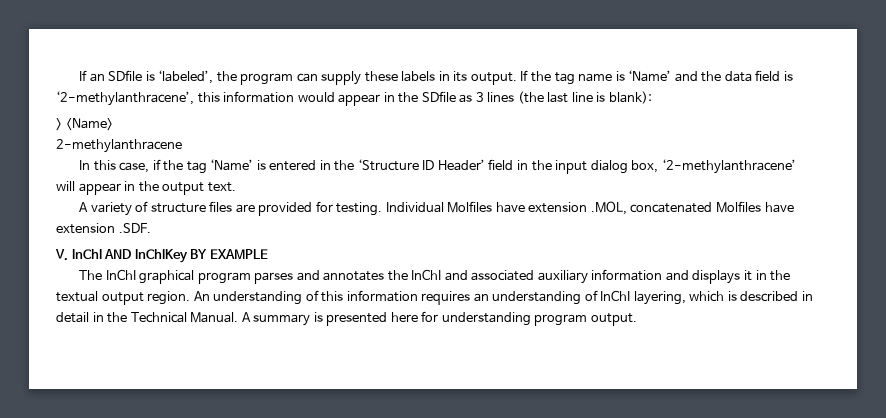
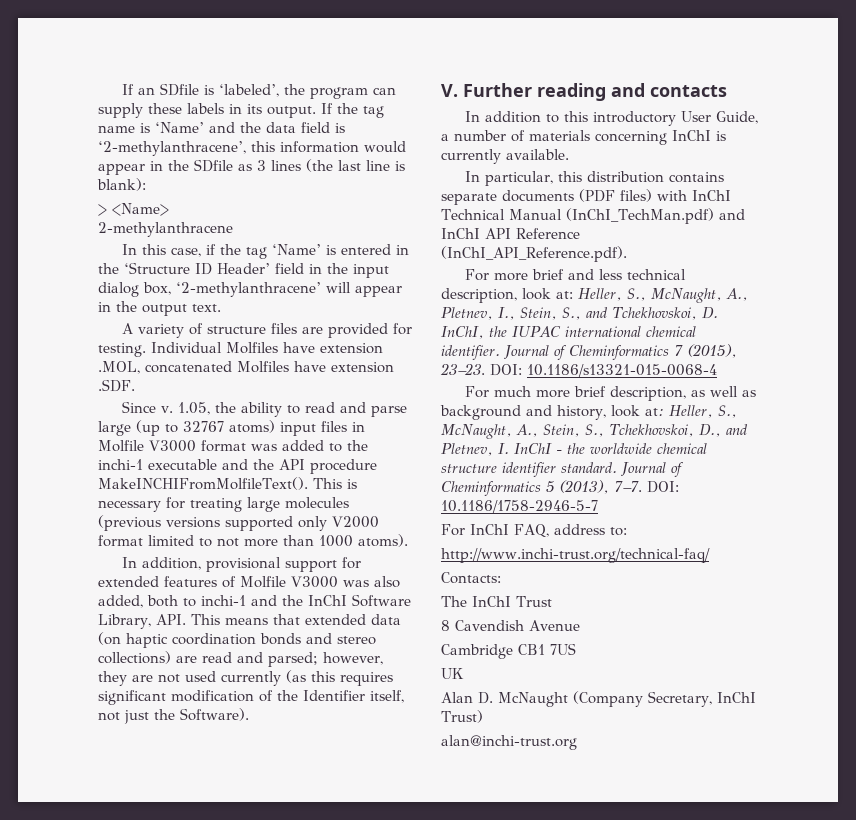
- V. InChI AND InChIKey BY EXAMPLE
- The InChI graphical program parses and annotates the InChI and associated auxiliary information and displays it in the textual output region. An understanding of this information requires an understanding of InChI layering, which is described in detail in the Technical Manual. A summary is presented here for understanding program output.
+ Since v. 1.05, the ability to read and parse large (up to 32767 atoms) input files in Molfile V3000 format was added to the inchi-1 executable and the API procedure MakeINCHIFromMolfileText(). This is necessary for treating large molecules (previous versions supported only V2000 format limited to not more than 1000 atoms).
+ In addition, provisional support for extended features of Molfile V3000 was also added, both to inchi-1 and the InChI Software Library, API. This means that extended data (on haptic coordination bonds and stereo collections) are read and parsed; however, they are not used currently (as this requires significant modification of the Identifier itself, not just the Software).
+ V. Further reading and contacts
+ In addition to this introductory User Guide, a number of materials concerning InChI is currently available.
+ In particular, this distribution contains separate documents (PDF files) with InChI Technical Manual (InChI_TechMan.pdf) and InChI API Reference (InChI_API_Reference.pdf).
+ For more brief and less technical description, look at: Heller, S., McNaught, A., Pletnev, I., Stein, S., and Tchekhovskoi, D. InChI, the IUPAC international chemical identifier. Journal of Cheminformatics 7 (2015), 23–23. DOI: 10.1186/s13321-015-0068-4
+ For much more brief description, as well as background and history, look at: Heller, S., McNaught, A., Stein, S., Tchekhovskoi, D., and Pletnev, I. InChI - the worldwide chemical structure identifier standard. Journal of Cheminformatics 5 (2013), 7–7. DOI: 10.1186/1758-2946-5-7
+ For InChI FAQ, address to:
+ http://www.inchi-trust.org/technical-faq/
+ Contacts:
+ The InChI Trust
+ 8 Cavendish Avenue
+ Cambridge CB1 7US
+ UK
+ Alan D. McNaught (Company Secretary, InChI Trust)
+ alan@inchi-trust.org

